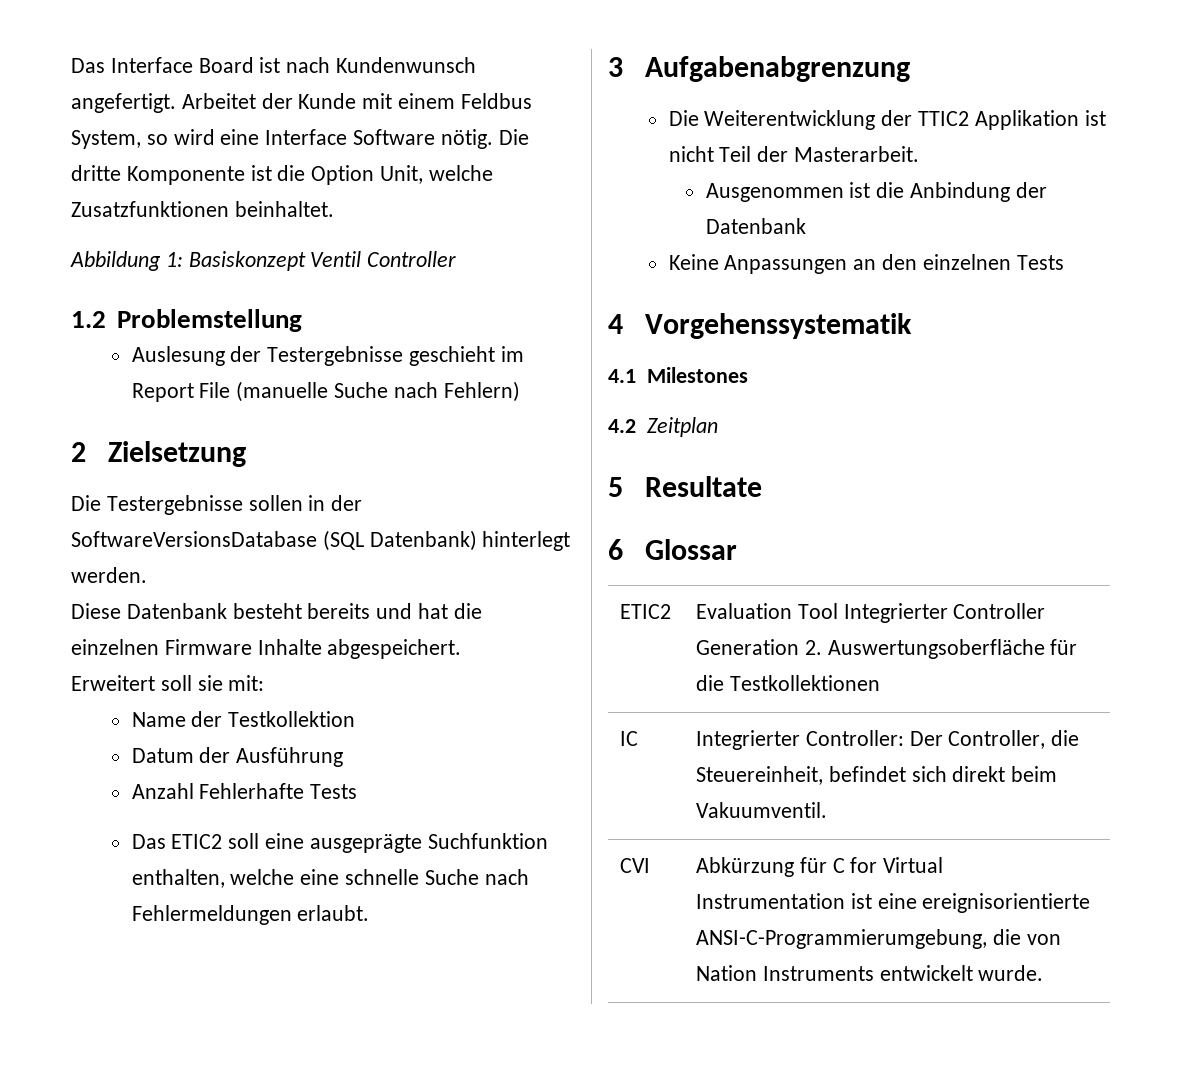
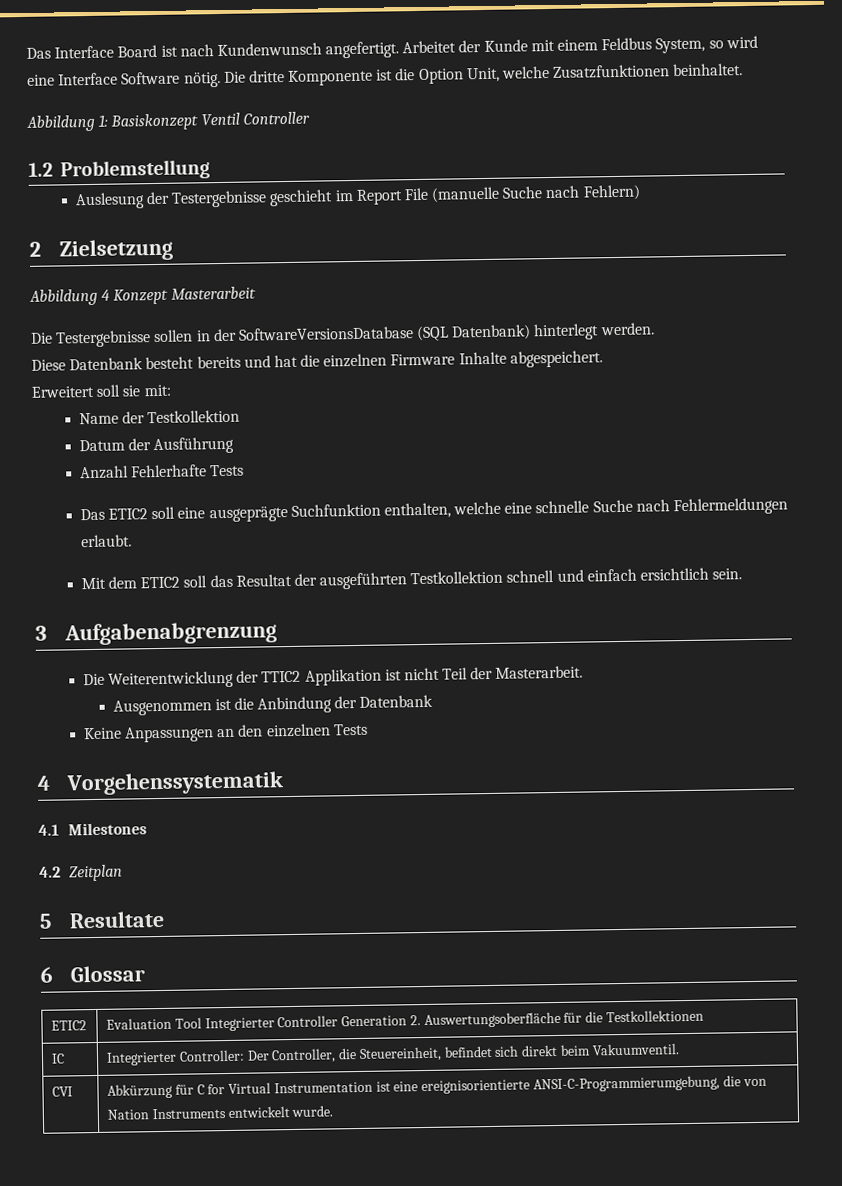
+ Abbildung 4 Konzept Masterarbeit
+ Mit dem ETIC2 soll das Resultat der ausgeführten Testkollektion schnell und einfach ersichtlich sein.

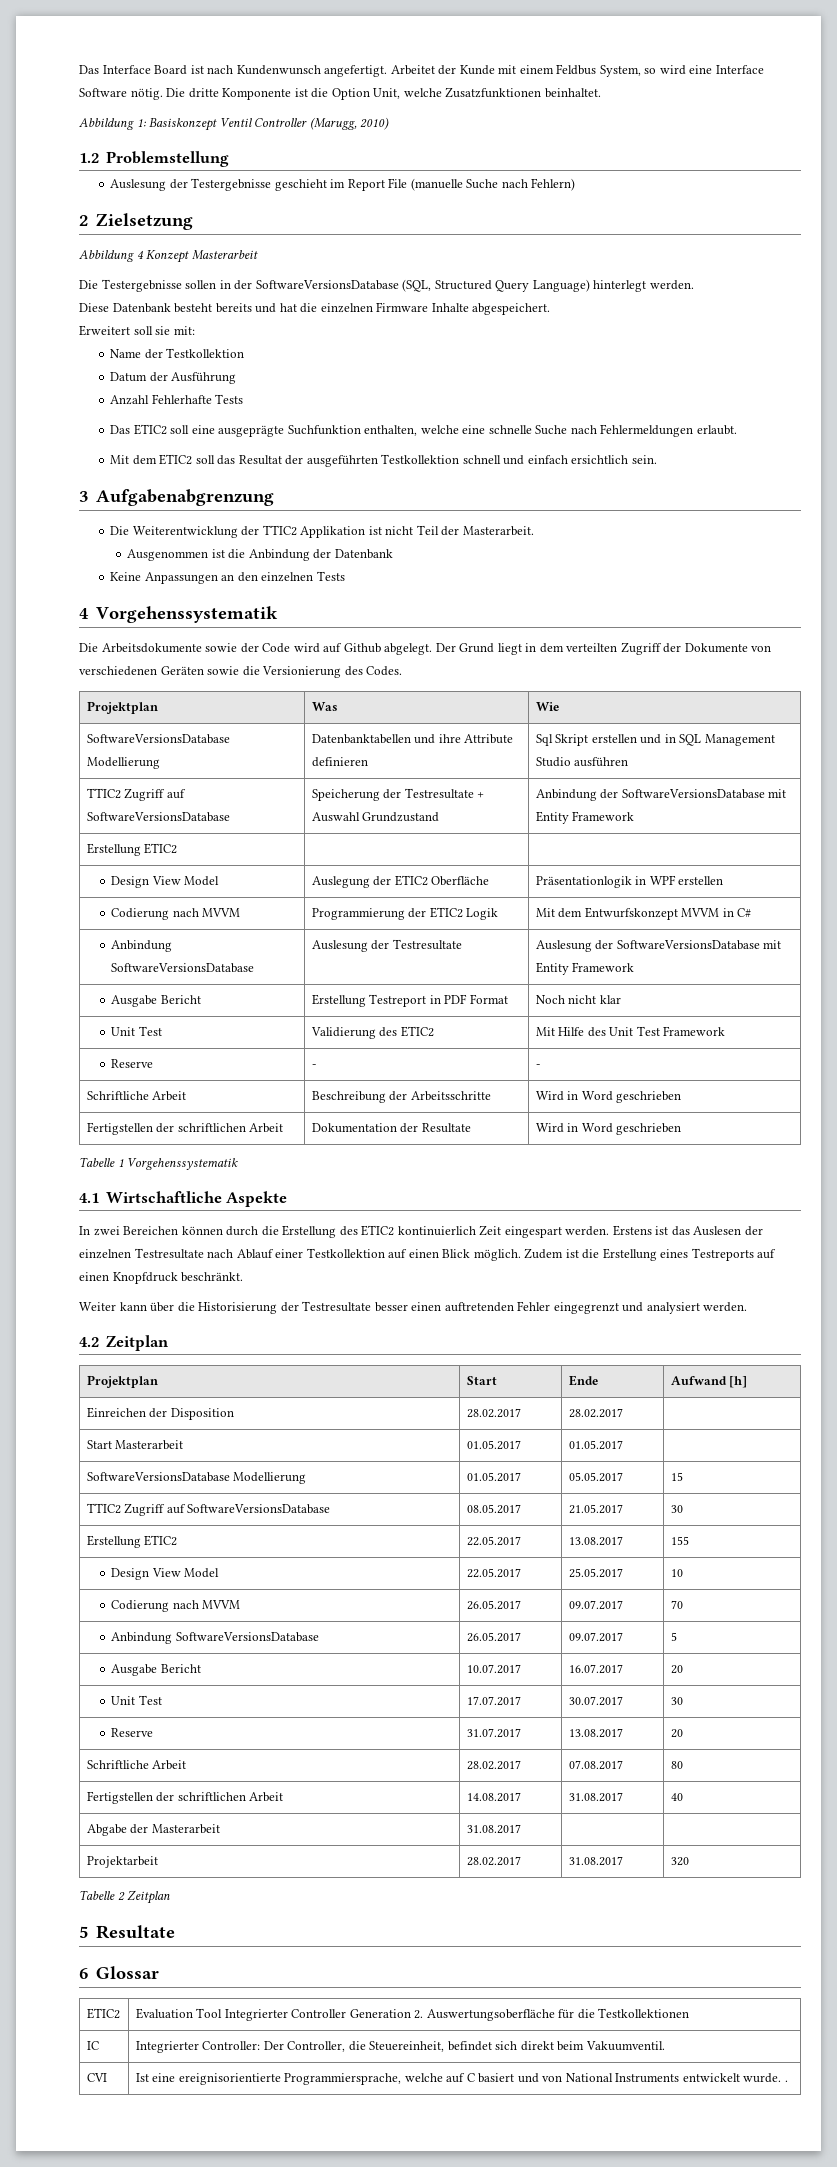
- Abbildung 1: Basiskonzept Ventil Controller
+ Abbildung 1: Basiskonzept Ventil Controller (Marugg, 2010)
- Die Testergebnisse sollen in der SoftwareVersionsDatabase (SQL Datenbank) hinterlegt werden.
+ Die Testergebnisse sollen in der SoftwareVersionsDatabase (SQL, Structured Query Language) hinterlegt werden.
- 4.1 Milestones
+ Die Arbeitsdokumente sowie der Code wird auf Github abgelegt. Der Grund liegt in dem verteilten Zugriff der Dokumente von verschiedenen Geräten sowie die Versionierung des Codes.
+ Projektplan | Was | Wie
+ SoftwareVersionsDatabase Modellierung | Datenbanktabellen und ihre Attribute definieren | Sql Skript erstellen und in SQL Management Studio ausführen
+ TTIC2 Zugriff auf SoftwareVersionsDatabase | Speicherung der Testresultate + Auswahl Grundzustand | Anbindung der SoftwareVersionsDatabase mit Entity Framework
+ Erstellung ETIC2 | |
+ Design View Model | Auslegung der ETIC2 Oberfläche | Präsentationlogik in WPF erstellen
+ Codierung nach MVVM | Programmierung der ETIC2 Logik | Mit dem Entwurfskonzept MVVM in C#
+ Anbindung SoftwareVersionsDatabase | Auslesung der Testresultate | Auslesung der SoftwareVersionsDatabase mit Entity Framework
+ Ausgabe Bericht | Erstellung Testreport in PDF Format | Noch nicht klar
+ Unit Test | Validierung des ETIC2 | Mit Hilfe des Unit Test Framework
+ Reserve | - | -
+ Schriftliche Arbeit | Beschreibung der Arbeitsschritte | Wird in Word geschrieben
+ Fertigstellen der schriftlichen Arbeit | Dokumentation der Resultate | Wird in Word geschrieben
+ Tabelle 1 Vorgehenssystematik
+ 4.1 Wirtschaftliche Aspekte
+ In zwei Bereichen können durch die Erstellung des ETIC2 kontinuierlich Zeit eingespart werden. Erstens ist das Auslesen der einzelnen Testresultate nach Ablauf einer Testkollektion auf einen Blick möglich. Zudem ist die Erstellung eines Testreports auf einen Knopfdruck beschränkt.
+ Weiter kann über die Historisierung der Testresultate besser einen auftretenden Fehler eingegrenzt und analysiert werden.
  4.2 Zeitplan
+ Projektplan | Start | Ende | Aufwand [h]
+ Einreichen der Disposition | 28.02.2017 | 28.02.2017 |
+ Start Masterarbeit | 01.05.2017 | 01.05.2017 |
+ SoftwareVersionsDatabase Modellierung | 01.05.2017 | 05.05.2017 | 15
+ TTIC2 Zugriff auf SoftwareVersionsDatabase | 08.05.2017 | 21.05.2017 | 30
+ Erstellung ETIC2 | 22.05.2017 | 13.08.2017 | 155
+ Design View Model | 22.05.2017 | 25.05.2017 | 10
+ Codierung nach MVVM | 26.05.2017 | 09.07.2017 | 70
+ Anbindung SoftwareVersionsDatabase | 26.05.2017 | 09.07.2017 | 5
+ Ausgabe Bericht | 10.07.2017 | 16.07.2017 | 20
+ Unit Test | 17.07.2017 | 30.07.2017 | 30
+ Reserve | 31.07.2017 | 13.08.2017 | 20
+ Schriftliche Arbeit | 28.02.2017 | 07.08.2017 | 80
+ Fertigstellen der schriftlichen Arbeit | 14.08.2017 | 31.08.2017 | 40
+ Abgabe der Masterarbeit | 31.08.2017 | |
+ Projektarbeit | 28.02.2017 | 31.08.2017 | 320
+ Tabelle 2 Zeitplan
- CVI | Abkürzung für C for Virtual Instrumentation ist eine ereignisorientierte ANSI-C-Programmierumgebung, die von Nation Instruments entwickelt wurde.
+ CVI | Ist eine ereignisorientierte Programmiersprache, welche auf C basiert und von National Instruments entwickelt wurde. .

